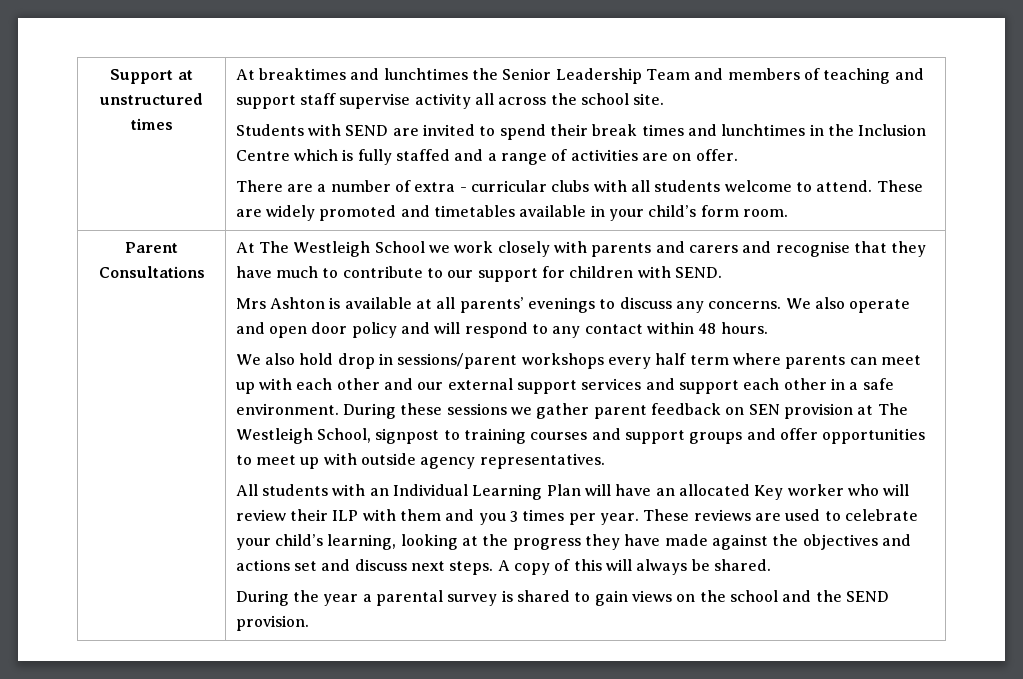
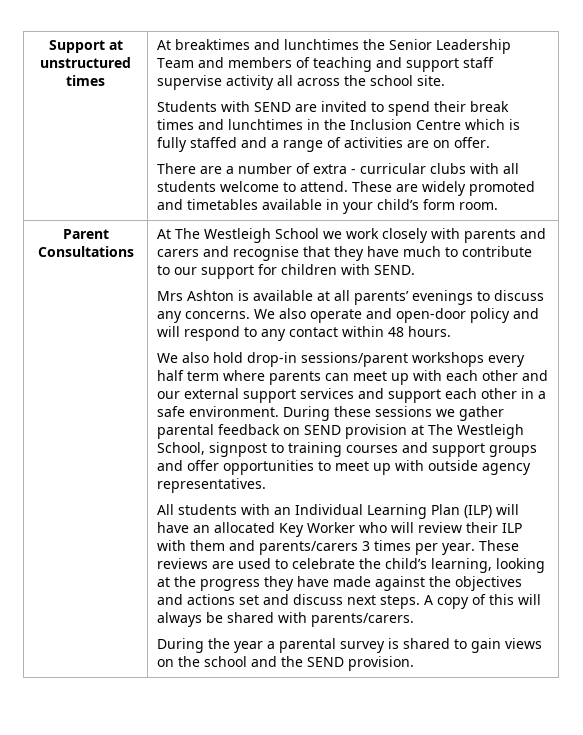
- We also operate and open door policy and will respond to any contact within 48 hours.
+ We also operate and open-door policy and will respond to any contact within 48 hours.
- We also hold drop in sessions/parent workshops every half term where parents can meet up with each other and our external support services and support each other in a safe environment.
+ We also hold drop-in sessions/parent workshops every half term where parents can meet up with each other and our external support services and support each other in a safe environment.
- During these sessions we gather parent feedback on SEN provision at The Westleigh School, signpost to training courses and support groups and offer opportunities to meet up with outside agency representatives.
+ During these sessions we gather parental feedback on SEND provision at The Westleigh School, signpost to training courses and support groups and offer opportunities to meet up with outside agency representatives.
- All students with an Individual Learning Plan will have an allocated Key worker who will review their ILP with them and you 3 times per year.
+ All students with an Individual Learning Plan (ILP) will have an allocated Key Worker who will review their ILP with them and parents/carers 3 times per year.
- These reviews are used to celebrate your child’s learning, looking at the progress they have made against the objectives and actions set and discuss next steps.
+ These reviews are used to celebrate the child’s learning, looking at the progress they have made against the objectives and actions set and discuss next steps.
- A copy of this will always be shared.
+ A copy of this will always be shared with parents/carers.

